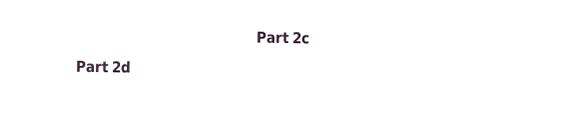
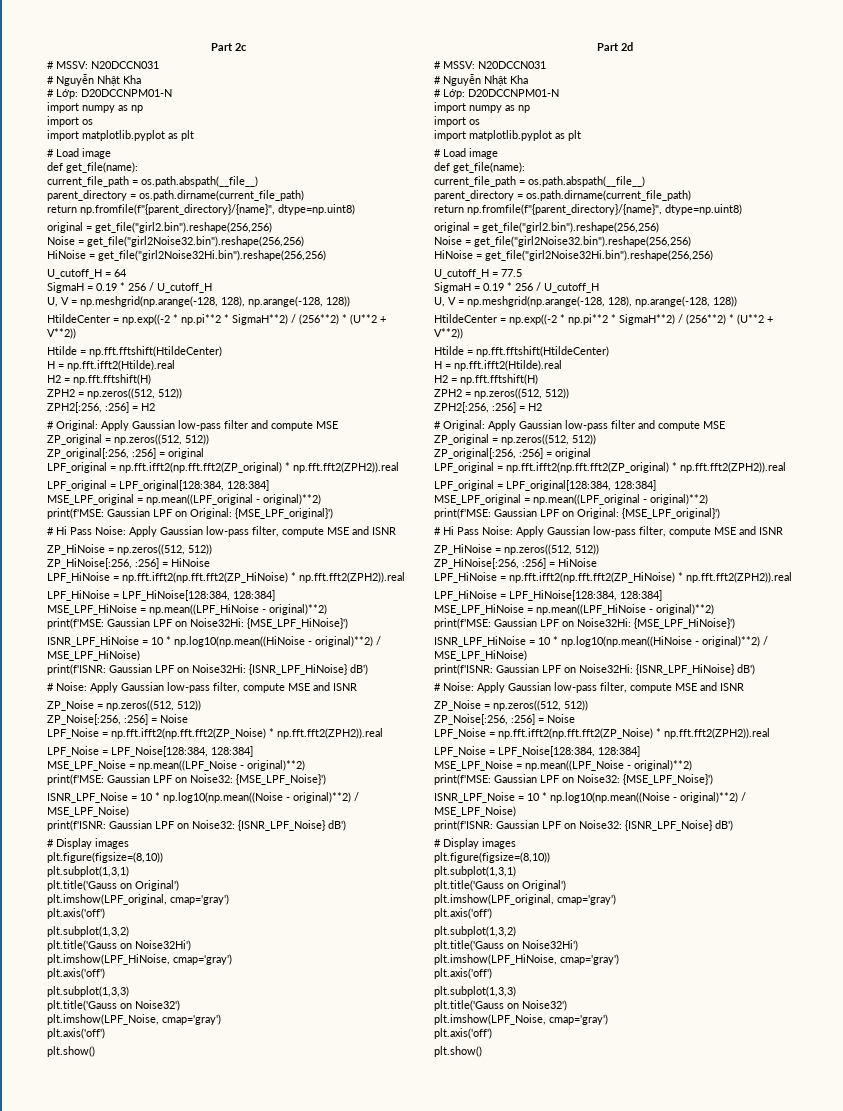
  Part 2c
+ # MSSV: N20DCCN031
+ # Nguyễn Nhật Kha
+ # Lớp: D20DCCNPM01-N
+ import numpy as np
+ import os
+ import matplotlib.pyplot as plt
+ # Load image
+ def get_file(name):
+ current_file_path = os.path.abspath(__file__)
+ parent_directory = os.path.dirname(current_file_path)
+ return np.fromfile(f"{parent_directory}/{name}", dtype=np.uint8)
+ original = get_file("girl2.bin").reshape(256,256)
+ Noise = get_file("girl2Noise32.bin").reshape(256,256)
+ HiNoise = get_file("girl2Noise32Hi.bin").reshape(256,256)
+ U_cutoff_H = 64
+ SigmaH = 0.19 * 256 / U_cutoff_H
+ U, V = np.meshgrid(np.arange(-128, 128), np.arange(-128, 128))
+ HtildeCenter = np.exp((-2 * np.pi**2 * SigmaH**2) / (256**2) * (U**2 + V**2))
+ Htilde = np.fft.fftshift(HtildeCenter)
+ H = np.fft.ifft2(Htilde).real
+ H2 = np.fft.fftshift(H)
+ ZPH2 = np.zeros((512, 512))
+ ZPH2[:256, :256] = H2
+ # Original: Apply Gaussian low-pass filter and compute MSE
+ ZP_original = np.zeros((512, 512))
+ ZP_original[:256, :256] = original
+ LPF_original = np.fft.ifft2(np.fft.fft2(ZP_original) * np.fft.fft2(ZPH2)).real
+ LPF_original = LPF_original[128:384, 128:384]
+ MSE_LPF_original = np.mean((LPF_original - original)**2)
+ print(f'MSE: Gaussian LPF on Original: {MSE_LPF_original}')
+ # Hi Pass Noise: Apply Gaussian low-pass filter, compute MSE and ISNR
+ ZP_HiNoise = np.zeros((512, 512))
+ ZP_HiNoise[:256, :256] = HiNoise
+ LPF_HiNoise = np.fft.ifft2(np.fft.fft2(ZP_HiNoise) * np.fft.fft2(ZPH2)).real
+ LPF_HiNoise = LPF_HiNoise[128:384, 128:384]
+ MSE_LPF_HiNoise = np.mean((LPF_HiNoise - original)**2)
+ print(f'MSE: Gaussian LPF on Noise32Hi: {MSE_LPF_HiNoise}')
+ ISNR_LPF_HiNoise = 10 * np.log10(np.mean((HiNoise - original)**2) / MSE_LPF_HiNoise)
+ print(f'ISNR: Gaussian LPF on Noise32Hi: {ISNR_LPF_HiNoise} dB')
+ # Noise: Apply Gaussian low-pass filter, compute MSE and ISNR
+ ZP_Noise = np.zeros((512, 512))
+ ZP_Noise[:256, :256] = Noise
+ LPF_Noise = np.fft.ifft2(np.fft.fft2(ZP_Noise) * np.fft.fft2(ZPH2)).real
+ LPF_Noise = LPF_Noise[128:384, 128:384]
+ MSE_LPF_Noise = np.mean((LPF_Noise - original)**2)
+ print(f'MSE: Gaussian LPF on Noise32: {MSE_LPF_Noise}')
+ ISNR_LPF_Noise = 10 * np.log10(np.mean((Noise - original)**2) / MSE_LPF_Noise)
+ print(f'ISNR: Gaussian LPF on Noise32: {ISNR_LPF_Noise} dB')
+ # Display images
+ plt.figure(figsize=(8,10))
+ plt.subplot(1,3,1)
+ plt.title('Gauss on Original')
+ plt.imshow(LPF_original, cmap='gray')
+ plt.axis('off')
+ plt.subplot(1,3,2)
+ plt.title('Gauss on Noise32Hi')
+ plt.imshow(LPF_HiNoise, cmap='gray')
+ plt.axis('off')
+ plt.subplot(1,3,3)
+ plt.title('Gauss on Noise32')
+ plt.imshow(LPF_Noise, cmap='gray')
+ plt.axis('off')
+ plt.show()
  Part 2d
+ # MSSV: N20DCCN031
+ # Nguyễn Nhật Kha
+ # Lớp: D20DCCNPM01-N
+ import numpy as np
+ import os
+ import matplotlib.pyplot as plt
+ # Load image
+ def get_file(name):
+ current_file_path = os.path.abspath(__file__)
+ parent_directory = os.path.dirname(current_file_path)
+ return np.fromfile(f"{parent_directory}/{name}", dtype=np.uint8)
+ original = get_file("girl2.bin").reshape(256,256)
+ Noise = get_file("girl2Noise32.bin").reshape(256,256)
+ HiNoise = get_file("girl2Noise32Hi.bin").reshape(256,256)
+ U_cutoff_H = 77.5
+ SigmaH = 0.19 * 256 / U_cutoff_H
+ U, V = np.meshgrid(np.arange(-128, 128), np.arange(-128, 128))
+ HtildeCenter = np.exp((-2 * np.pi**2 * SigmaH**2) / (256**2) * (U**2 + V**2))
+ Htilde = np.fft.fftshift(HtildeCenter)
+ H = np.fft.ifft2(Htilde).real
+ H2 = np.fft.fftshift(H)
+ ZPH2 = np.zeros((512, 512))
+ ZPH2[:256, :256] = H2
+ # Original: Apply Gaussian low-pass filter and compute MSE
+ ZP_original = np.zeros((512, 512))
+ ZP_original[:256, :256] = original
+ LPF_original = np.fft.ifft2(np.fft.fft2(ZP_original) * np.fft.fft2(ZPH2)).real
+ LPF_original = LPF_original[128:384, 128:384]
+ MSE_LPF_original = np.mean((LPF_original - original)**2)
+ print(f'MSE: Gaussian LPF on Original: {MSE_LPF_original}')
+ # Hi Pass Noise: Apply Gaussian low-pass filter, compute MSE and ISNR
+ ZP_HiNoise = np.zeros((512, 512))
+ ZP_HiNoise[:256, :256] = HiNoise
+ LPF_HiNoise = np.fft.ifft2(np.fft.fft2(ZP_HiNoise) * np.fft.fft2(ZPH2)).real
+ LPF_HiNoise = LPF_HiNoise[128:384, 128:384]
+ MSE_LPF_HiNoise = np.mean((LPF_HiNoise - original)**2)
+ print(f'MSE: Gaussian LPF on Noise32Hi: {MSE_LPF_HiNoise}')
+ ISNR_LPF_HiNoise = 10 * np.log10(np.mean((HiNoise - original)**2) / MSE_LPF_HiNoise)
+ print(f'ISNR: Gaussian LPF on Noise32Hi: {ISNR_LPF_HiNoise} dB')
+ # Noise: Apply Gaussian low-pass filter, compute MSE and ISNR
+ ZP_Noise = np.zeros((512, 512))
+ ZP_Noise[:256, :256] = Noise
+ LPF_Noise = np.fft.ifft2(np.fft.fft2(ZP_Noise) * np.fft.fft2(ZPH2)).real
+ LPF_Noise = LPF_Noise[128:384, 128:384]
+ MSE_LPF_Noise = np.mean((LPF_Noise - original)**2)
+ print(f'MSE: Gaussian LPF on Noise32: {MSE_LPF_Noise}')
+ ISNR_LPF_Noise = 10 * np.log10(np.mean((Noise - original)**2) / MSE_LPF_Noise)
+ print(f'ISNR: Gaussian LPF on Noise32: {ISNR_LPF_Noise} dB')
+ # Display images
+ plt.figure(figsize=(8,10))
+ plt.subplot(1,3,1)
+ plt.title('Gauss on Original')
+ plt.imshow(LPF_original, cmap='gray')
+ plt.axis('off')
+ plt.subplot(1,3,2)
+ plt.title('Gauss on Noise32Hi')
+ plt.imshow(LPF_HiNoise, cmap='gray')
+ plt.axis('off')
+ plt.subplot(1,3,3)
+ plt.title('Gauss on Noise32')
+ plt.imshow(LPF_Noise, cmap='gray')
+ plt.axis('off')
+ plt.show()

